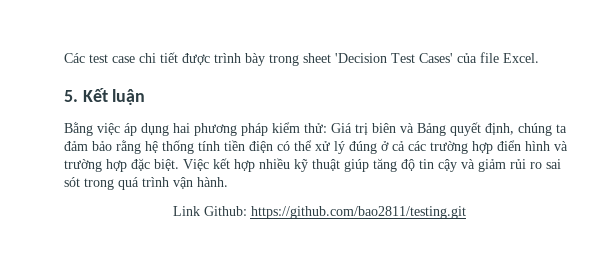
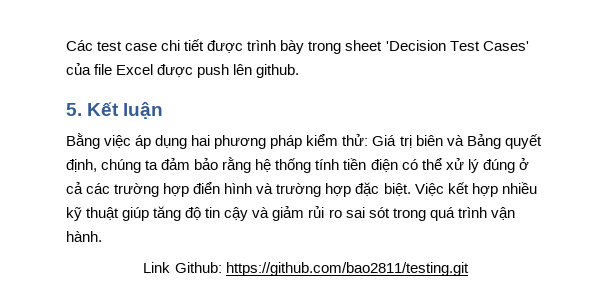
- Các test case chi tiết được trình bày trong sheet 'Decision Test Cases' của file Excel.
+ Các test case chi tiết được trình bày trong sheet 'Decision Test Cases' của file Excel được push lên github.

